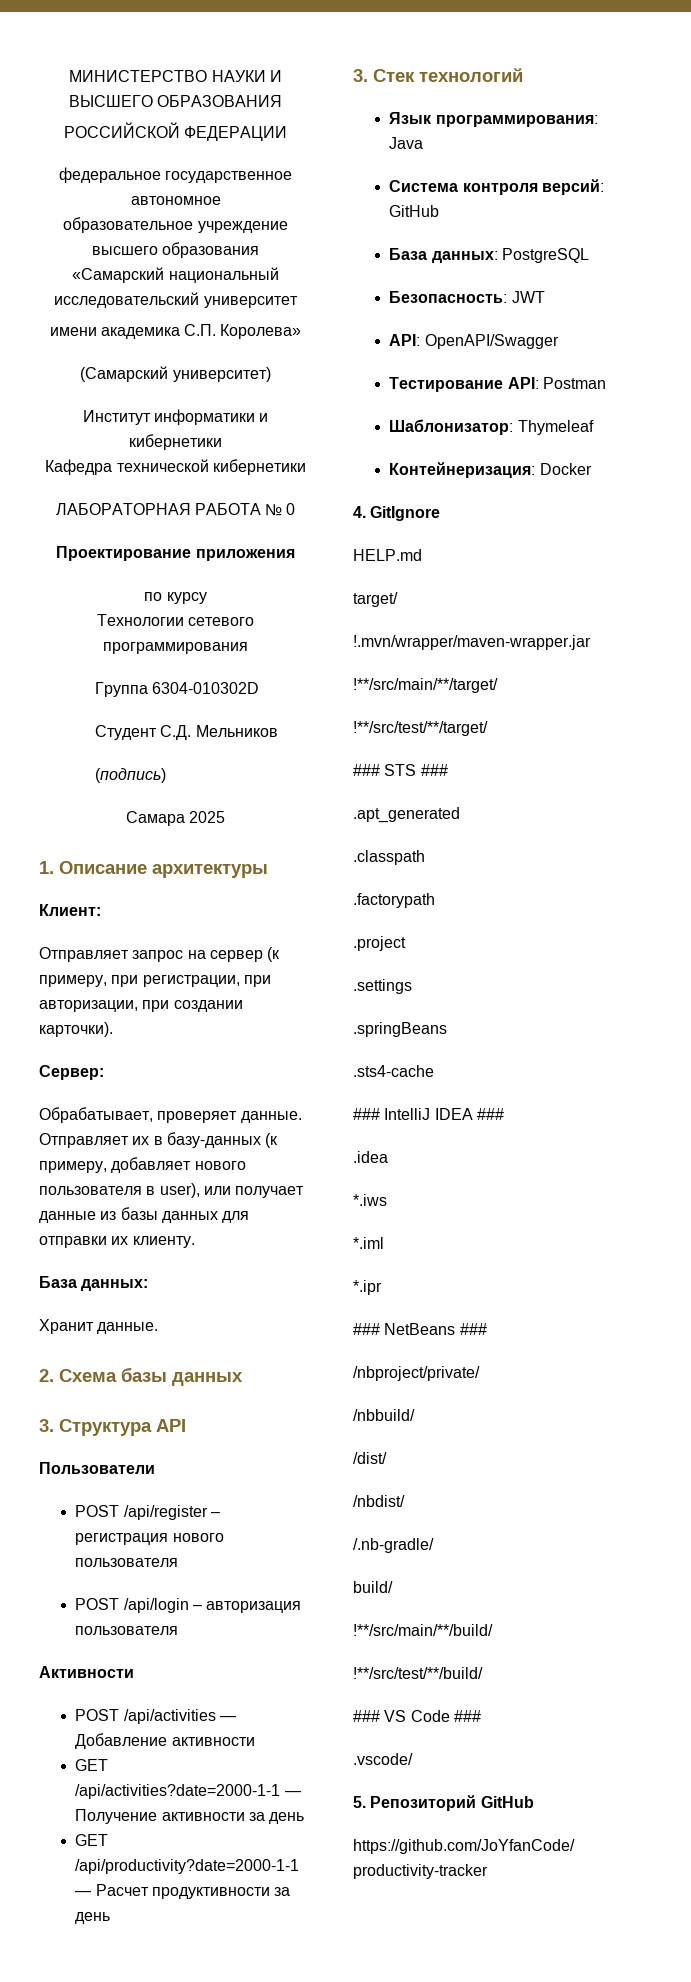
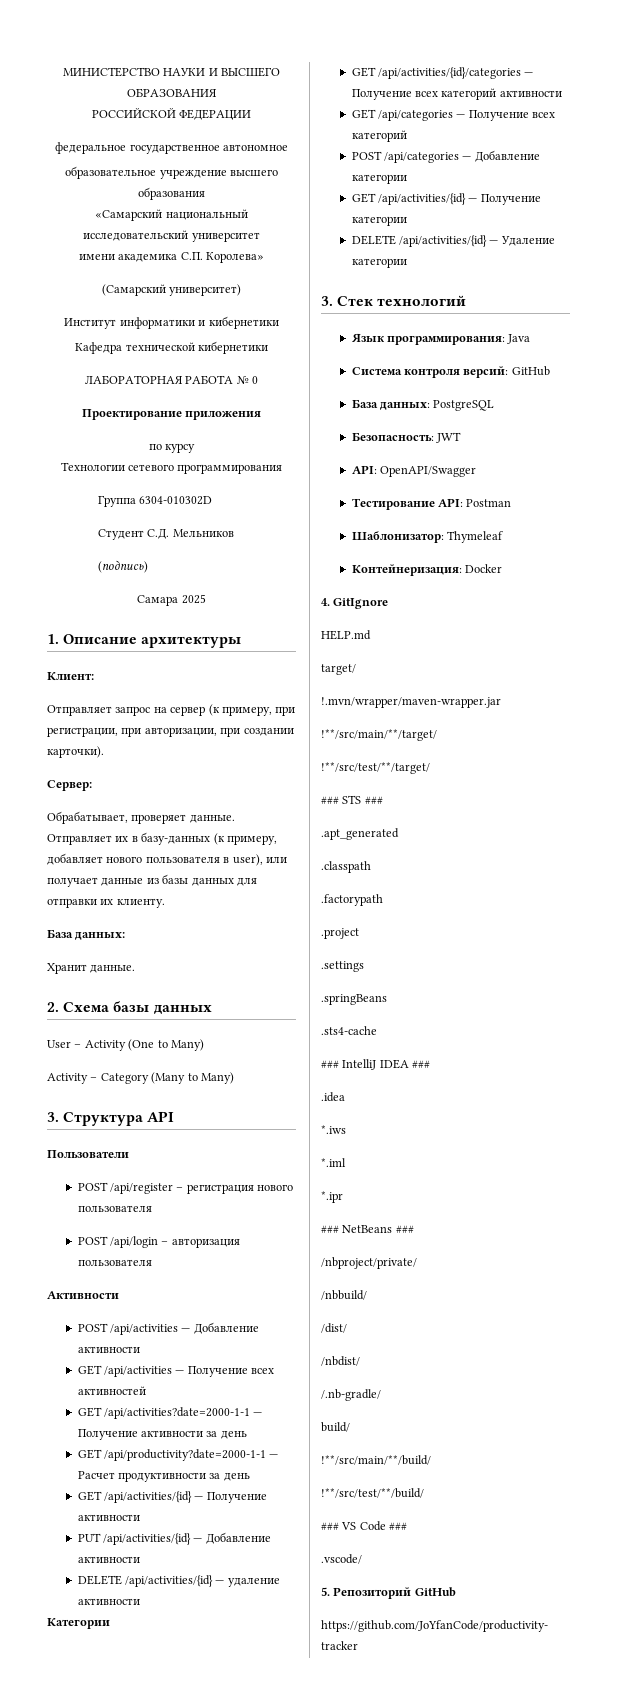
+ User – Activity (One to Many)
+ Activity – Category (Many to Many)
+ GET /api/activities — Получение всех активностей
+ GET /api/activities/{id} — Получение активности
+ PUT /api/activities/{id} — Добавление активности
+ DELETE /api/activities/{id} — удаление активности
+ Категории
+ GET /api/activities/{id}/categories — Получение всех категорий активности
+ GET /api/categories — Получение всех категорий
+ POST /api/categories — Добавление категории
+ GET /api/activities/{id} — Получение категории
+ DELETE /api/activities/{id} — Удаление категории

